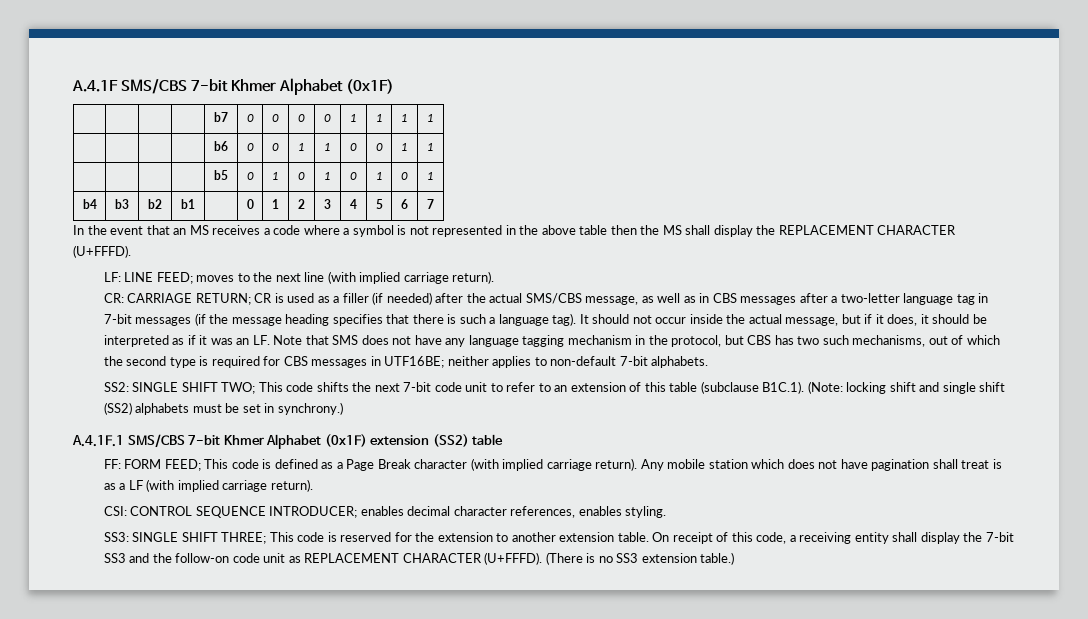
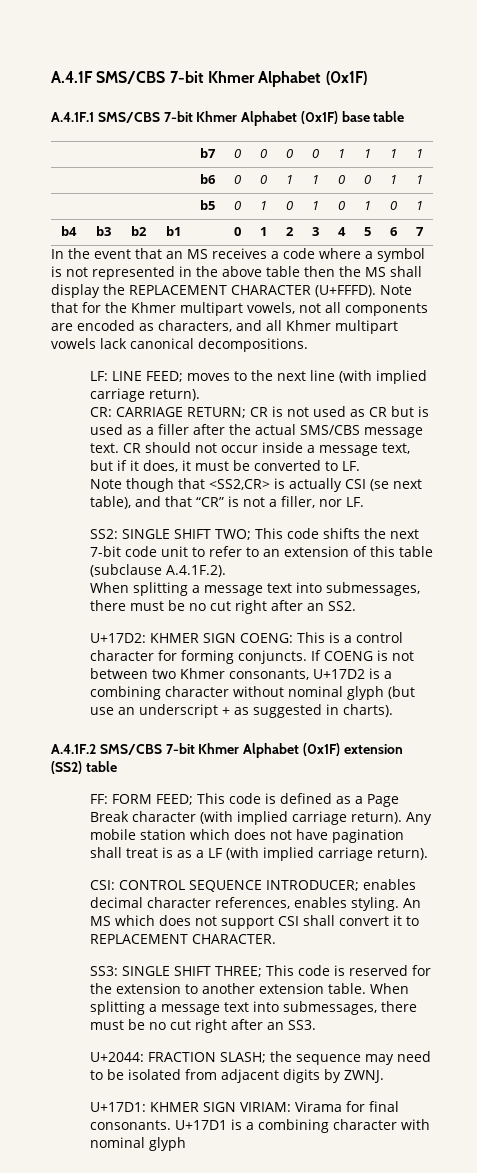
+ A.4.1F.1 SMS/CBS 7-bit Khmer Alphabet (0x1F) base table
+ Note that for the Khmer multipart vowels, not all components are encoded as characters, and all Khmer multipart vowels lack canonical decompositions.
- CR: CARRIAGE RETURN; CR is used as a filler (if needed) after the actual SMS/CBS message, as well as in CBS messages after a two-letter language tag in 7-bit messages (if the message heading specifies that there is such a language tag). It should not occur inside the actual message, but if it does, it should be interpreted as if it was an LF. Note that SMS does not have any language tagging mechanism in the protocol, but CBS has two such mechanisms, out of which the second type is required for CBS messages in UTF16BE; neither applies to non-default 7-bit alphabets.
+ CR: CARRIAGE RETURN; CR is not used as CR but is used as a filler after the actual SMS/CBS message text. CR should not occur inside a message text, but if it does, it must be converted to LF.
+ Note though that <SS2,CR> is actually CSI (se next table), and that “CR” is not a filler, nor LF.
- SS2: SINGLE SHIFT TWO; This code shifts the next 7-bit code unit to refer to an extension of this table (subclause B1C.1). (Note: locking shift and single shift (SS2) alphabets must be set in synchrony.)
- A.4.1F.1 SMS/CBS 7-bit Khmer Alphabet (0x1F) extension (SS2) table
+ SS2: SINGLE SHIFT TWO; This code shifts the next 7-bit code unit to refer to an extension of this table (subclause A.4.1F.2).
+ When splitting a message text into submessages, there must be no cut right after an SS2.
+ U+17D2: KHMER SIGN COENG: This is a control character for forming conjuncts. If COENG is not between two Khmer consonants, U+17D2 is a combining character without nominal glyph (but use an underscript + as suggested in charts).
+ A.4.1F.2 SMS/CBS 7-bit Khmer Alphabet (0x1F) extension (SS2) table
+ An MS which does not support CSI shall convert it to REPLACEMENT CHARACTER.
- On receipt of this code, a receiving entity shall display the 7-bit SS3 and the follow-on code unit as REPLACEMENT CHARACTER (U+FFFD). (There is no SS3 extension table.)
+ When splitting a message text into submessages, there must be no cut right after an SS3.
+ U+2044: FRACTION SLASH; the sequence may need to be isolated from adjacent digits by ZWNJ.
+ U+17D1: KHMER SIGN VIRIAM: Virama for final consonants. U+17D1 is a combining character with nominal glyph

